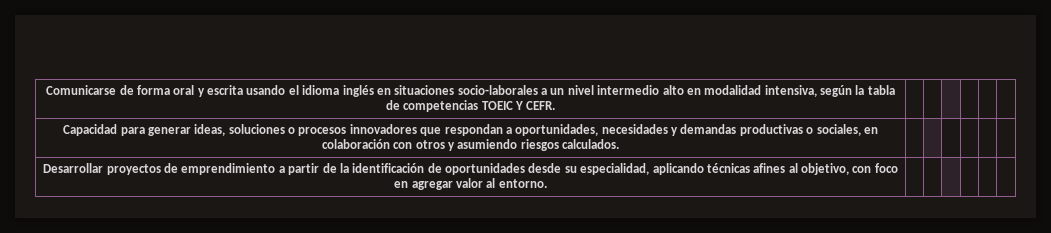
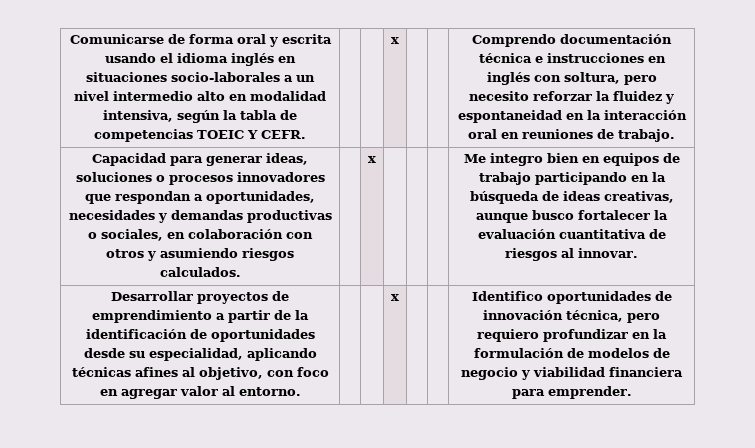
+ x | | | Comprendo documentación técnica e instrucciones en inglés con soltura, pero necesito reforzar la fluidez y espontaneidad en la interacción oral en reuniones de trabajo.
+ x | | | | Me integro bien en equipos de trabajo participando en la búsqueda de ideas creativas, aunque busco fortalecer la evaluación cuantitativa de riesgos al innovar.
+ x | | | Identifico oportunidades de innovación técnica, pero requiero profundizar en la formulación de modelos de negocio y viabilidad financiera para emprender.

